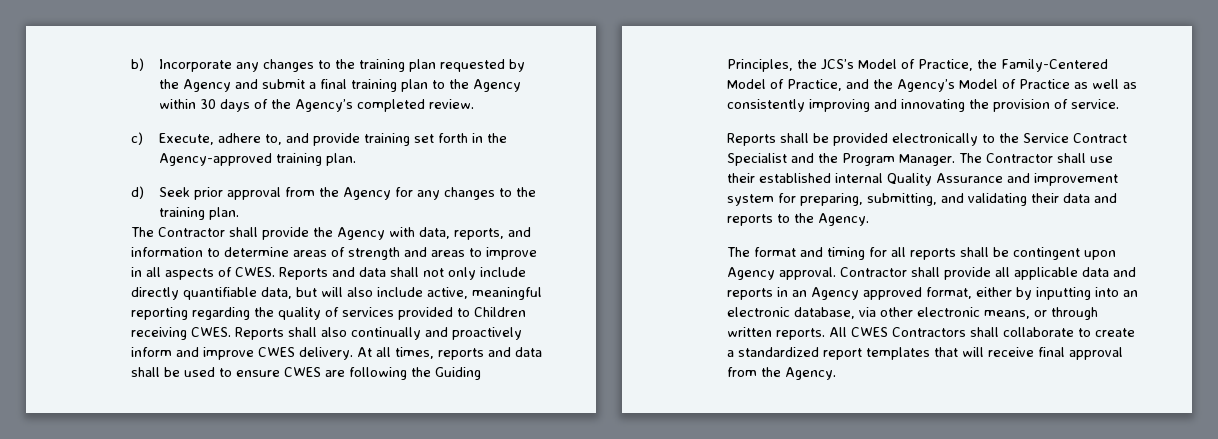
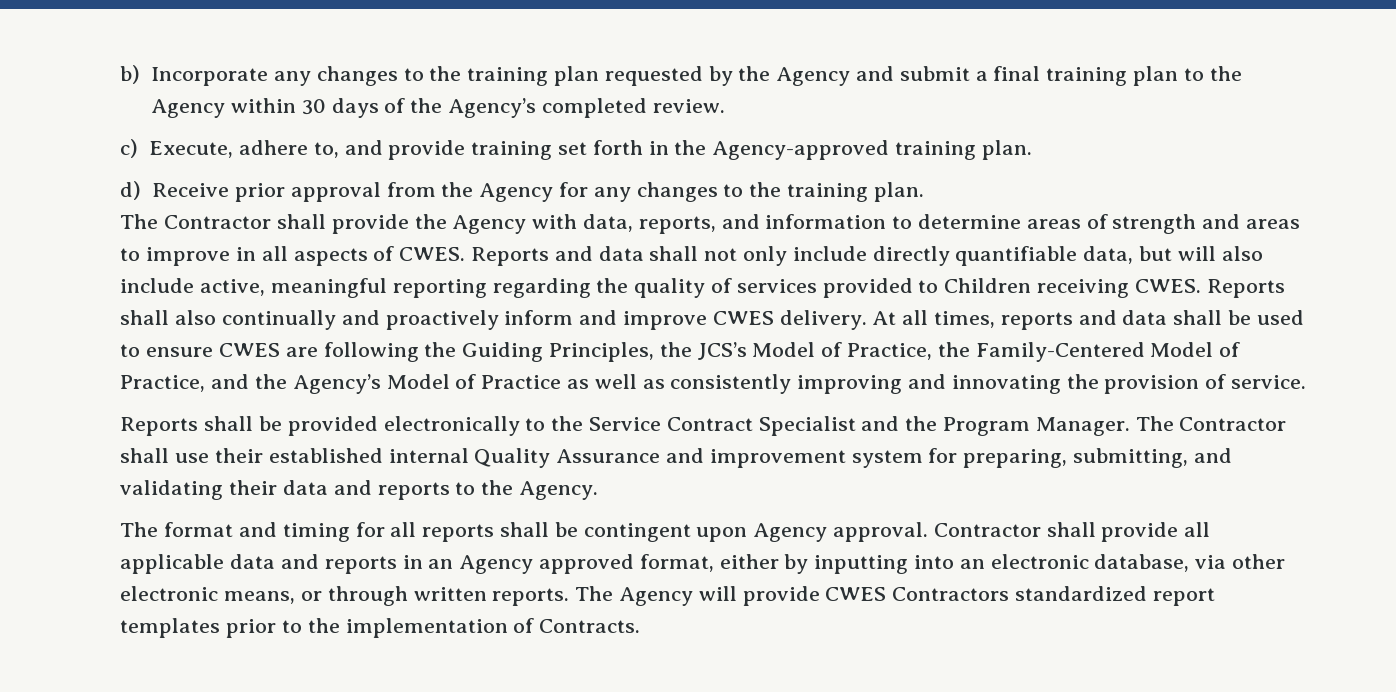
- d) Seek prior approval from the Agency for any changes to the training plan.
+ d) Receive prior approval from the Agency for any changes to the training plan.
- All CWES Contractors shall collaborate to create a standardized report templates that will receive final approval from the Agency.
+ The Agency will provide CWES Contractors standardized report templates prior to the implementation of Contracts.

